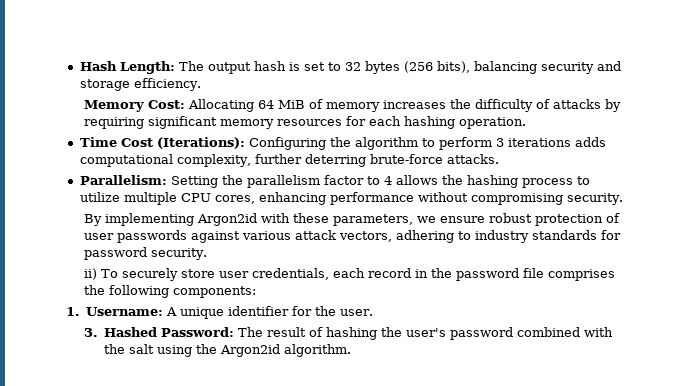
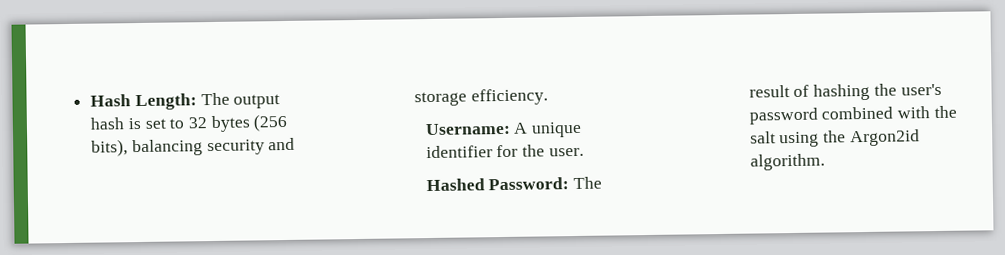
- Memory Cost: Allocating 64 MiB of memory increases the difficulty of attacks by requiring significant memory resources for each hashing operation.
- Time Cost (Iterations): Configuring the algorithm to perform 3 iterations adds computational complexity, further deterring brute-force attacks.
- Parallelism: Setting the parallelism factor to 4 allows the hashing process to utilize multiple CPU cores, enhancing performance without compromising security.
- By implementing Argon2id with these parameters, we ensure robust protection of user passwords against various attack vectors, adhering to industry standards for password security.
- ii) To securely store user credentials, each record in the password file comprises the following components:
- 1. Username: A unique identifier for the user.
+ Username: A unique identifier for the user.
- 3. Hashed Password: The result of hashing the user's password combined with the salt using the Argon2id algorithm.
+ Hashed Password: The result of hashing the user's password combined with the salt using the Argon2id algorithm.

